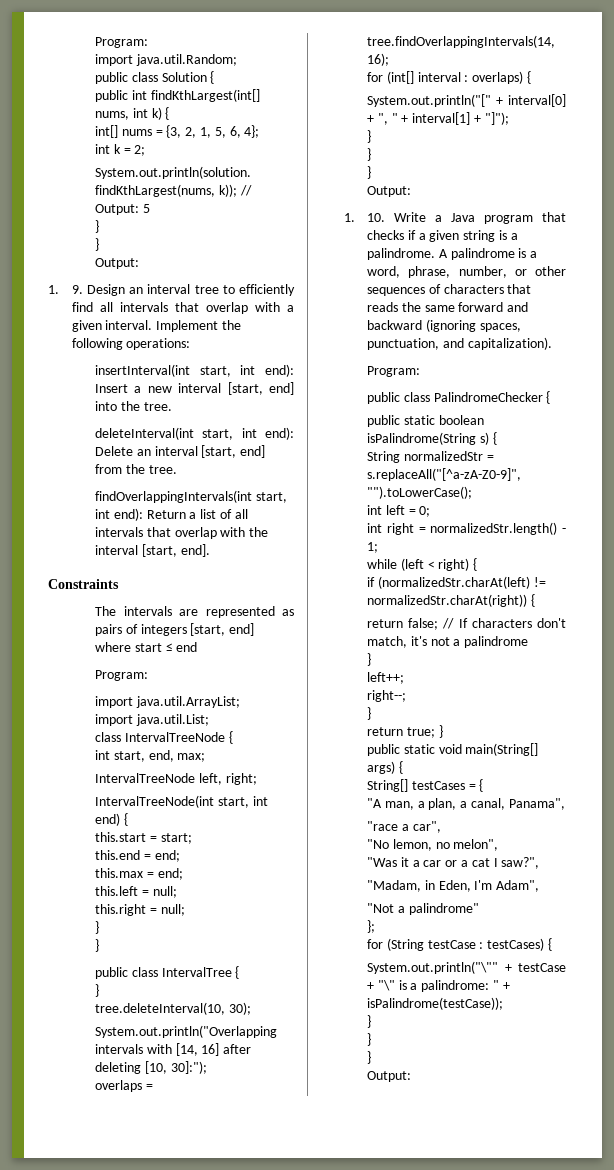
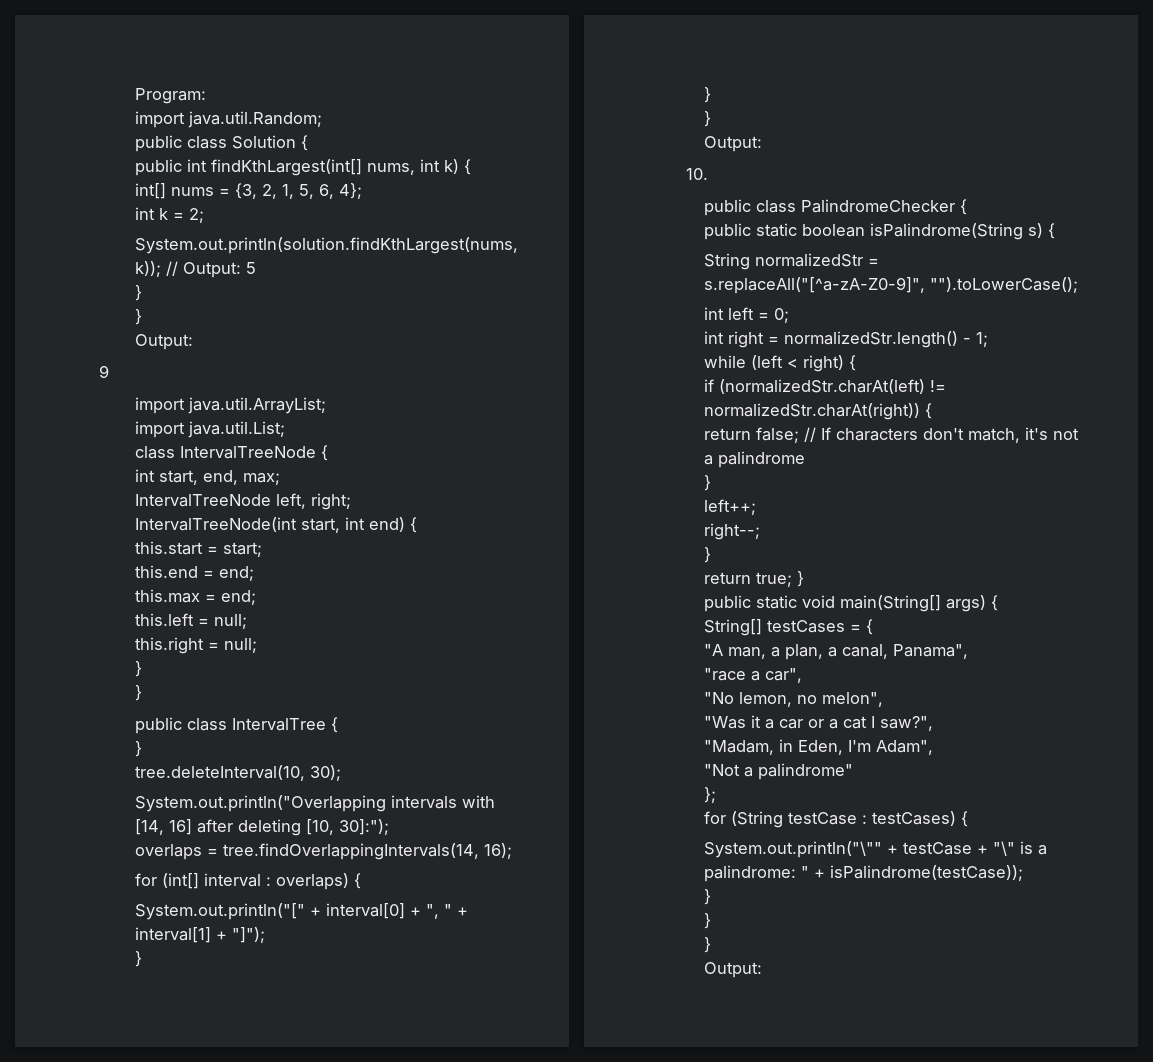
- 1. 9. Design an interval tree to efficiently find all intervals that overlap with a given interval. Implement the following operations:
- insertInterval(int start, int end): Insert a new interval [start, end] into the tree.
- deleteInterval(int start, int end): Delete an interval [start, end] from the tree.
- findOverlappingIntervals(int start, int end): Return a list of all intervals that overlap with the interval [start, end].
- Constraints
- The intervals are represented as pairs of integers [start, end] where start ≤ end
- Program:
+ 9
- 1. 10. Write a Java program that checks if a given string is a palindrome. A palindrome is a word, phrase, number, or other sequences of characters that reads the same forward and backward (ignoring spaces, punctuation, and capitalization).
- Program:
+ 10.

